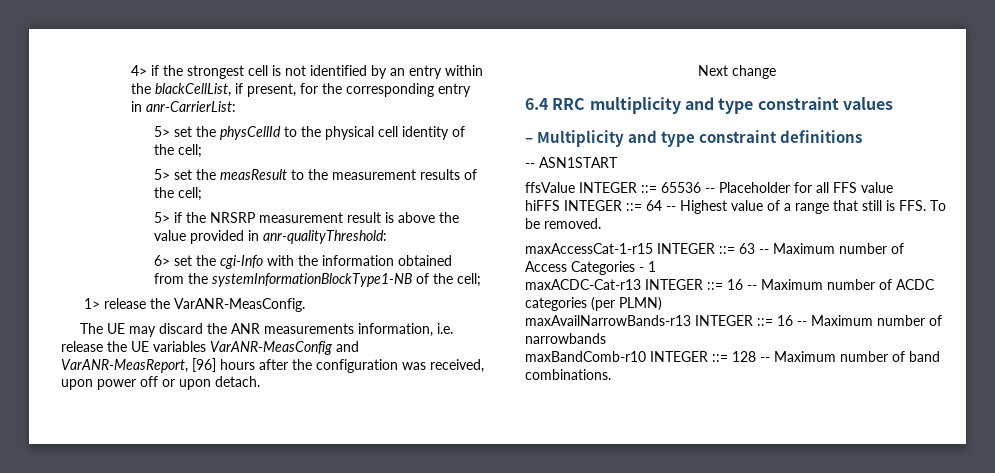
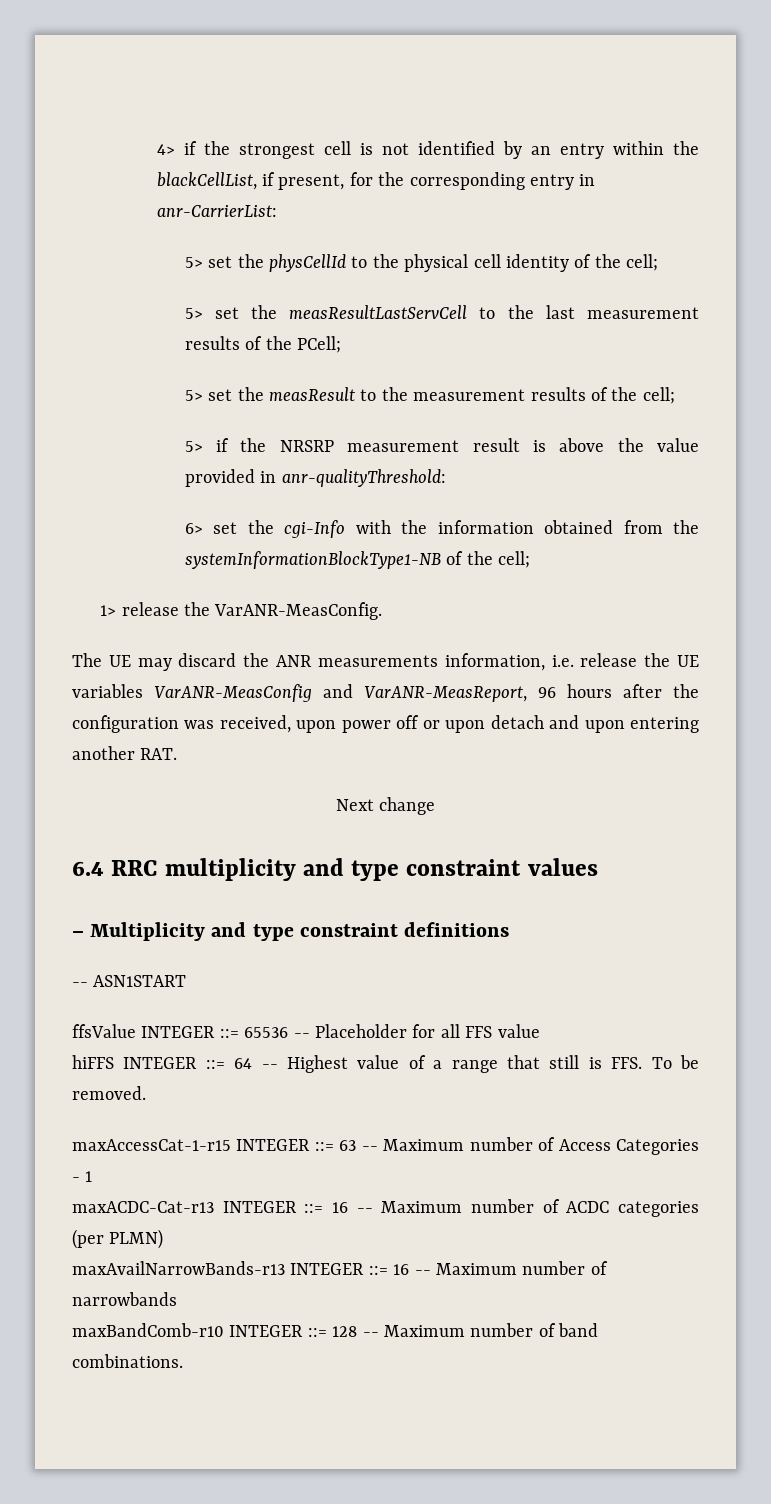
+ 5> set the measResultLastServCell to the last measurement results of the PCell;
- The UE may discard the ANR measurements information, i.e. release the UE variables VarANR-MeasConfig and VarANR-MeasReport, [96] hours after the configuration was received, upon power off or upon detach.
+ The UE may discard the ANR measurements information, i.e. release the UE variables VarANR-MeasConfig and VarANR-MeasReport, 96 hours after the configuration was received, upon power off or upon detach and upon entering another RAT.

